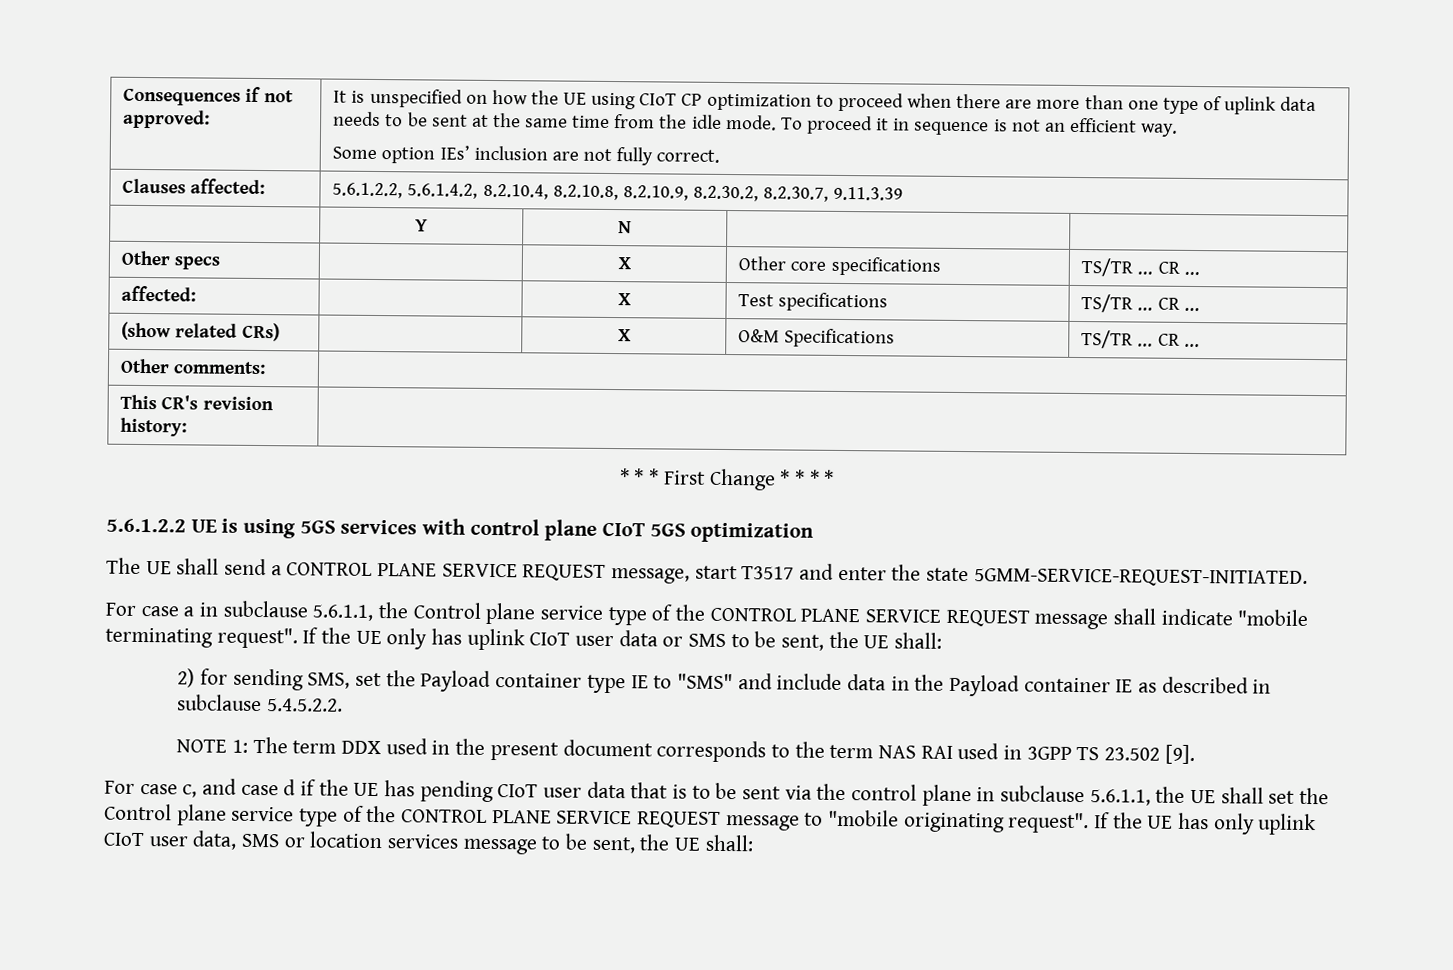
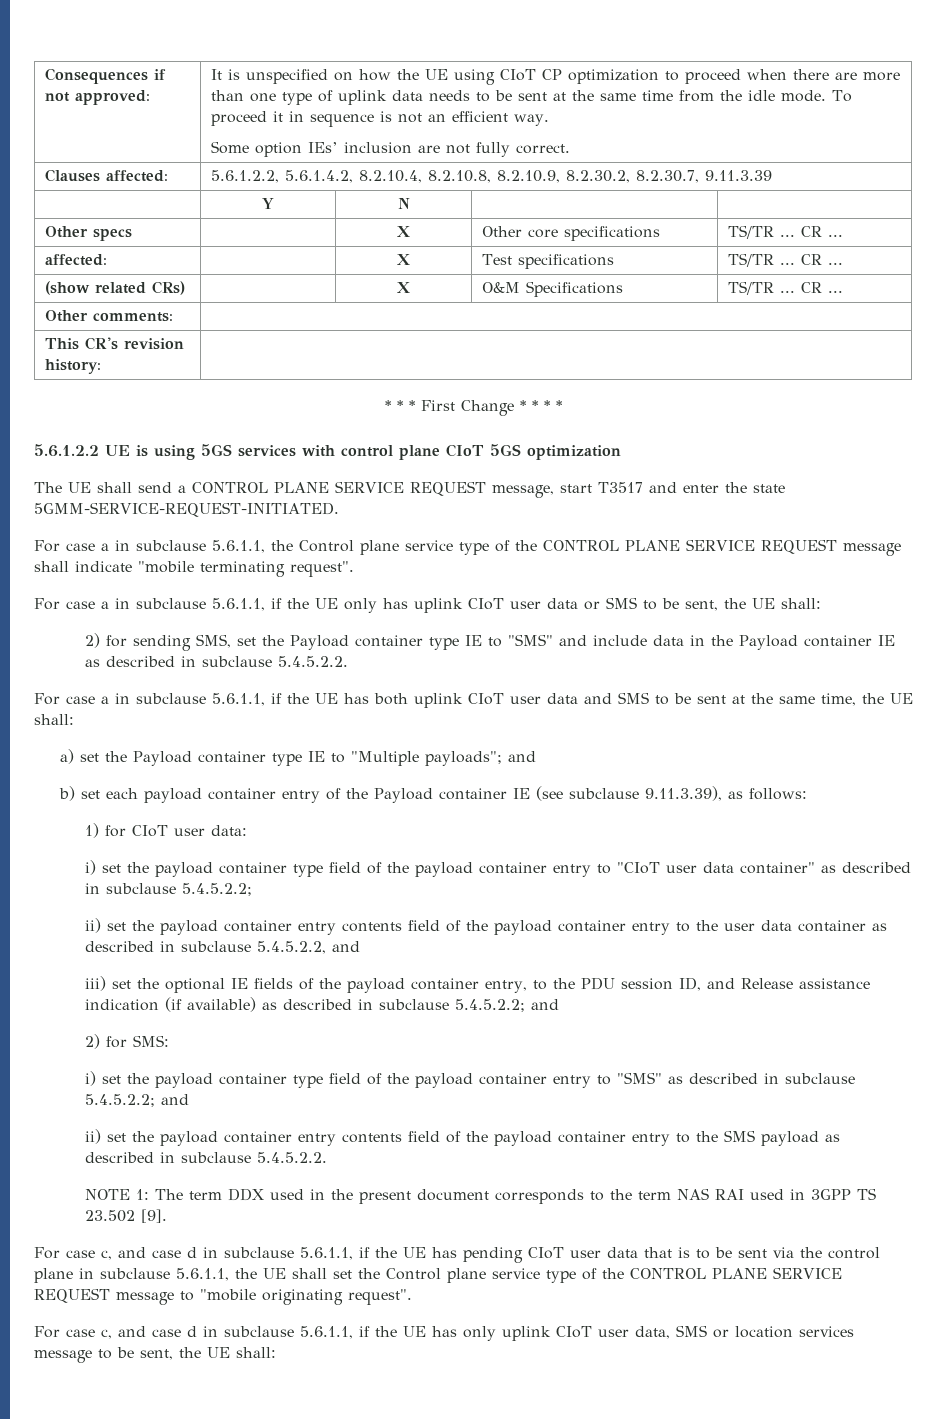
- For case a in subclause 5.6.1.1, the Control plane service type of the CONTROL PLANE SERVICE REQUEST message shall indicate "mobile terminating request". If the UE only has uplink CIoT user data or SMS to be sent, the UE shall:
+ For case a in subclause 5.6.1.1, the Control plane service type of the CONTROL PLANE SERVICE REQUEST message shall indicate "mobile terminating request".
+ For case a in subclause 5.6.1.1, if the UE only has uplink CIoT user data or SMS to be sent, the UE shall:
+ For case a in subclause 5.6.1.1, if the UE has both uplink CIoT user data and SMS to be sent at the same time, the UE shall:
+ a) set the Payload container type IE to "Multiple payloads"; and
+ b) set each payload container entry of the Payload container IE (see subclause 9.11.3.39), as follows:
+ 1) for CIoT user data:
+ i) set the payload container type field of the payload container entry to "CIoT user data container" as described in subclause 5.4.5.2.2;
+ ii) set the payload container entry contents field of the payload container entry to the user data container as described in subclause 5.4.5.2.2, and
+ iii) set the optional IE fields of the payload container entry, to the PDU session ID, and Release assistance indication (if available) as described in subclause 5.4.5.2.2; and
+ 2) for SMS:
+ i) set the payload container type field of the payload container entry to "SMS" as described in subclause 5.4.5.2.2; and
+ ii) set the payload container entry contents field of the payload container entry to the SMS payload as described in subclause 5.4.5.2.2.
- For case c, and case d if the UE has pending CIoT user data that is to be sent via the control plane in subclause 5.6.1.1, the UE shall set the Control plane service type of the CONTROL PLANE SERVICE REQUEST message to "mobile originating request". If the UE has only uplink CIoT user data, SMS or location services message to be sent, the UE shall:
+ For case c, and case d in subclause 5.6.1.1, if the UE has pending CIoT user data that is to be sent via the control plane in subclause 5.6.1.1, the UE shall set the Control plane service type of the CONTROL PLANE SERVICE REQUEST message to "mobile originating request".
+ For case c, and case d in subclause 5.6.1.1, if the UE has only uplink CIoT user data, SMS or location services message to be sent, the UE shall:

